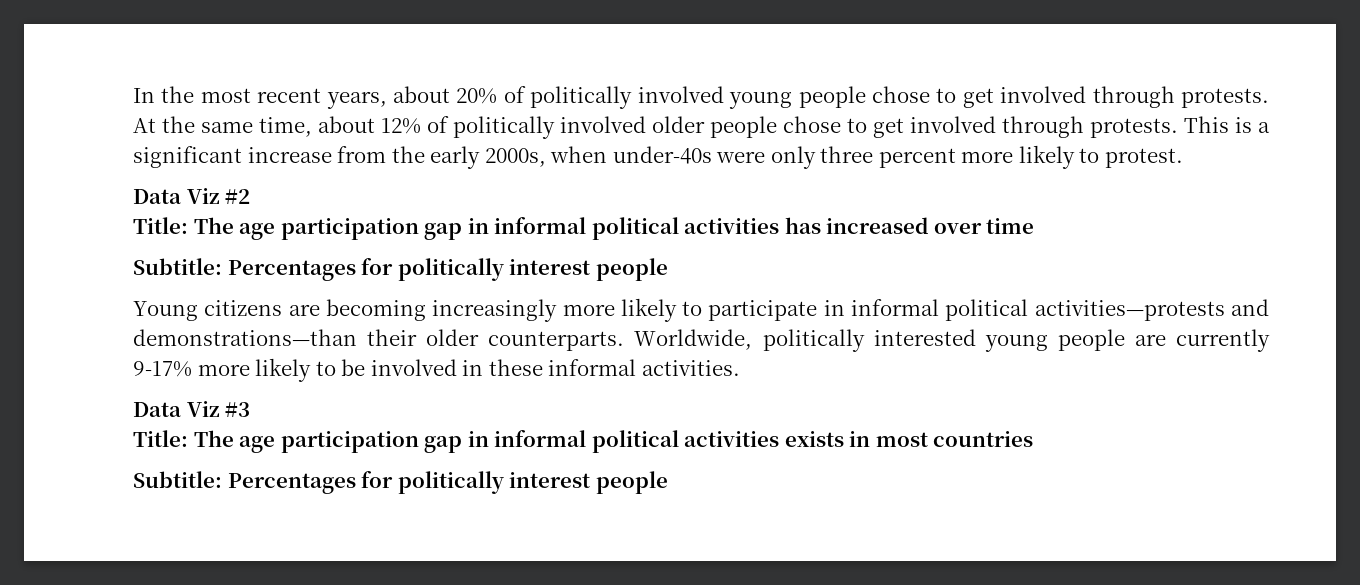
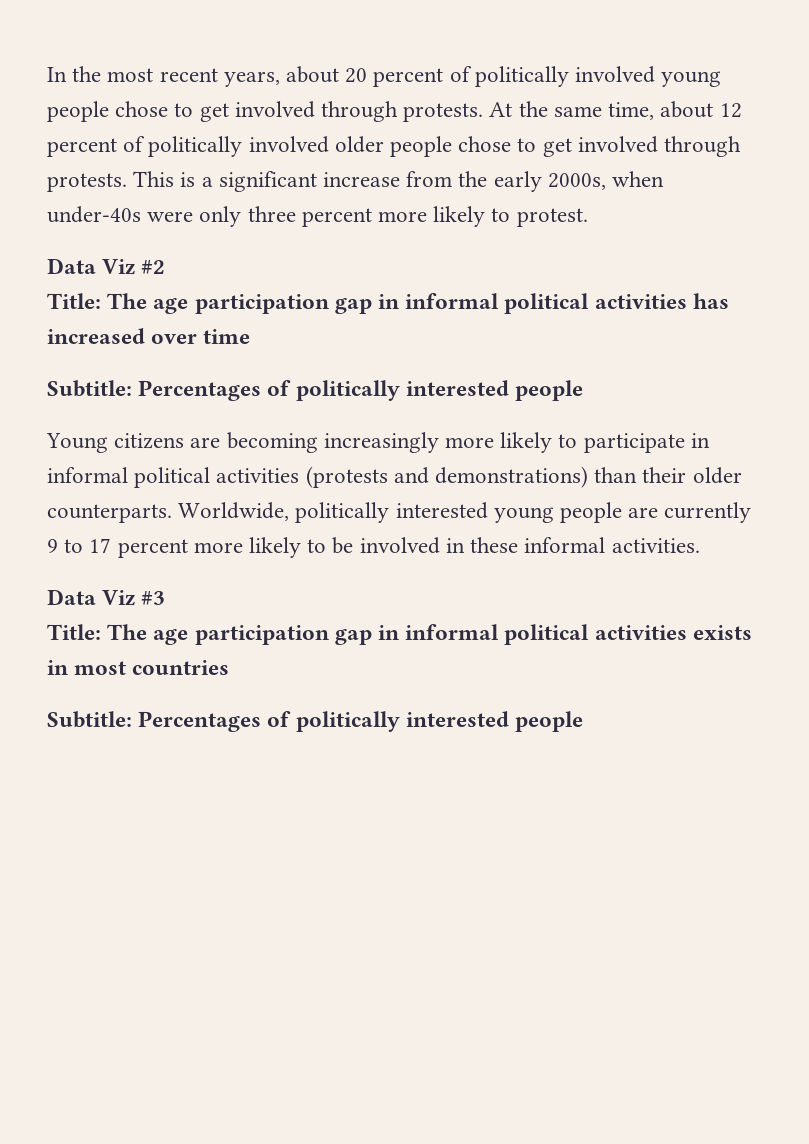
- In the most recent years, about 20% of politically involved young people chose to get involved through protests.
+ In the most recent years, about 20 percent of politically involved young people chose to get involved through protests.
- At the same time, about 12% of politically involved older people chose to get involved through protests.
+ At the same time, about 12 percent of politically involved older people chose to get involved through protests.
  Title: The age participation gap in informal political activities has increased over time
- Subtitle: Percentages for politically interest people
+ Subtitle: Percentages of politically interested people
- Young citizens are becoming increasingly more likely to participate in informal political activities—protests and demonstrations—than their older counterparts.
+ Young citizens are becoming increasingly more likely to participate in informal political activities (protests and demonstrations) than their older counterparts.
- Worldwide, politically interested young people are currently 9-17% more likely to be involved in these informal activities.
+ Worldwide, politically interested young people are currently 9 to 17 percent more likely to be involved in these informal activities.
  Title: The age participation gap in informal political activities exists in most countries
- Subtitle: Percentages for politically interest people
+ Subtitle: Percentages of politically interested people

